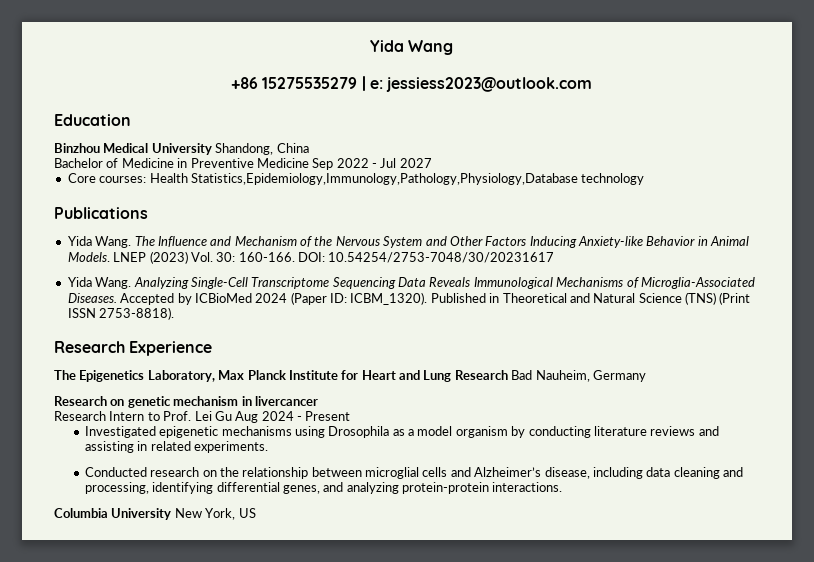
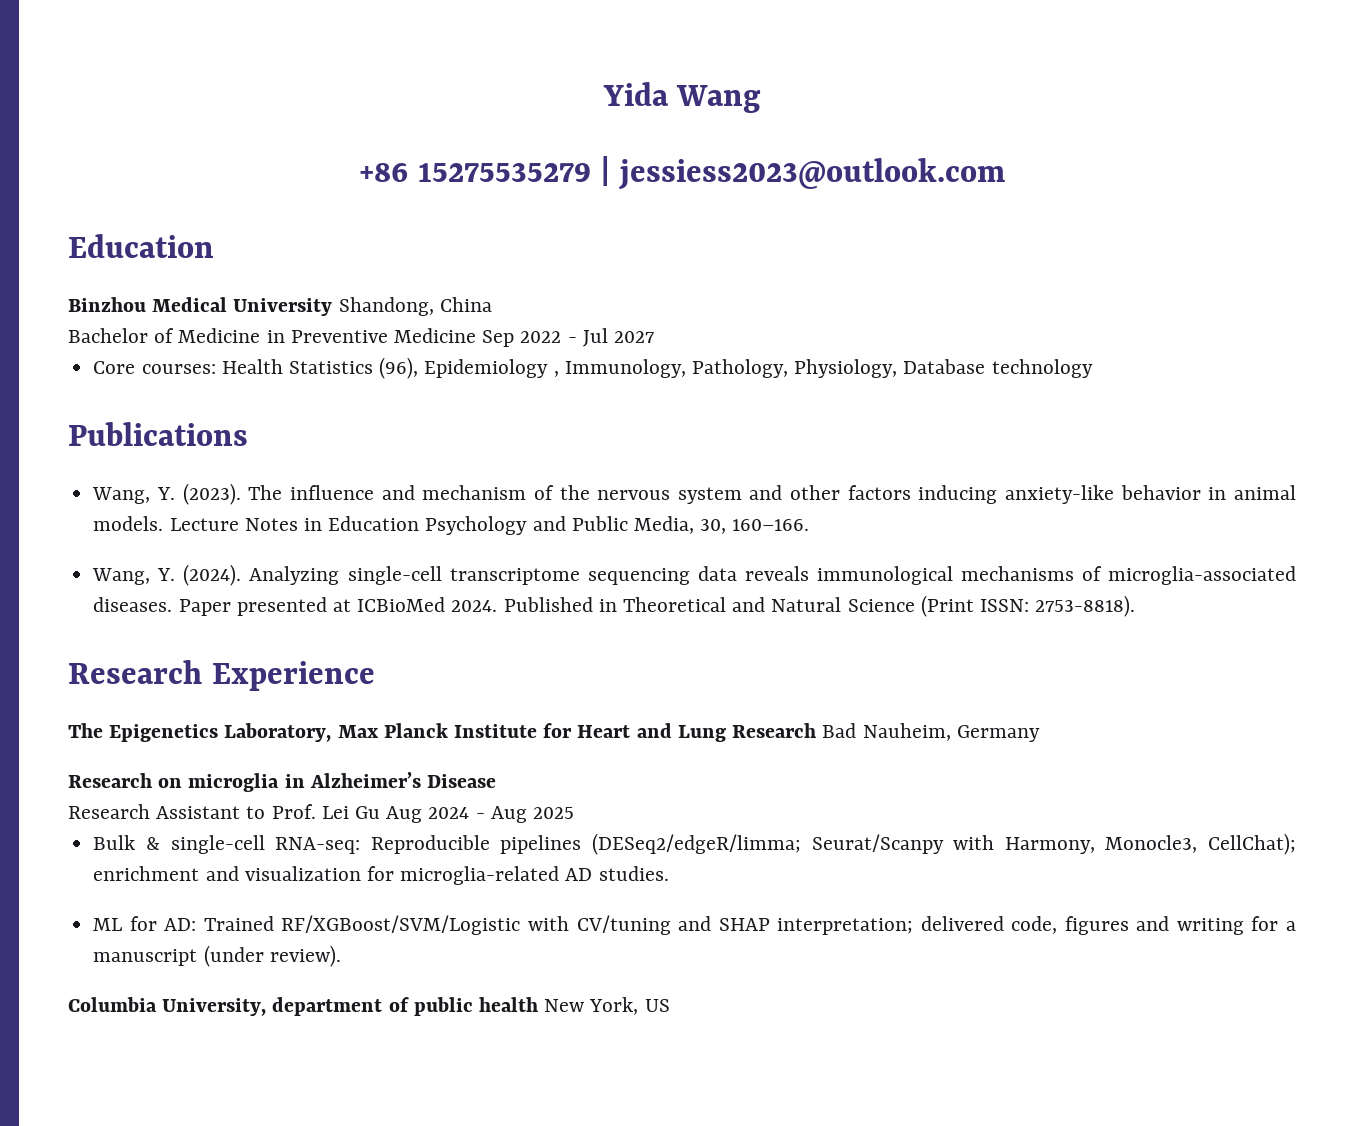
- +86 15275535279 | e: jessiess2023@outlook.com
+ +86 15275535279 | jessiess2023@outlook.com
- Core courses: Health Statistics,Epidemiology,Immunology,Pathology,Physiology,Database technology
+ Core courses: Health Statistics (96), Epidemiology , Immunology, Pathology, Physiology, Database technology
  Publications
- Yida Wang. The Influence and Mechanism of the Nervous System and Other Factors Inducing Anxiety-like Behavior in Animal Models. LNEP (2023) Vol. 30: 160-166. DOI: 10.54254/2753-7048/30/20231617
- Yida Wang. Analyzing Single-Cell Transcriptome Sequencing Data Reveals Immunological Mechanisms of Microglia-Associated Diseases. Accepted by ICBioMed 2024 (Paper ID: ICBM_1320).
+ Wang, Y. (2023). The influence and mechanism of the nervous system and other factors inducing anxiety-like behavior in animal models. Lecture Notes in Education Psychology and Public Media, 30, 160–166.
+ Wang, Y. (2024). Analyzing single-cell transcriptome sequencing data reveals immunological mechanisms of microglia-associated diseases. Paper presented at ICBioMed 2024.
- Published in Theoretical and Natural Science (TNS) (Print ISSN 2753-8818).
+ Published in Theoretical and Natural Science (Print ISSN: 2753-8818).
- Research on genetic mechanism in livercancer
- Research Intern to Prof. Lei Gu Aug 2024 - Present
- Investigated epigenetic mechanisms using Drosophila as a model organism by conducting literature reviews and assisting in related experiments.
- Conducted research on the relationship between microglial cells and Alzheimer’s disease, including data cleaning and processing, identifying differential genes, and analyzing protein-protein interactions.
- Columbia University New York, US
+ Research on microglia in Alzheimer’s Disease
+ Research Assistant to Prof. Lei Gu Aug 2024 - Aug 2025
+ Bulk & single-cell RNA-seq: Reproducible pipelines (DESeq2/edgeR/limma; Seurat/Scanpy with Harmony, Monocle3, CellChat); enrichment and visualization for microglia-related AD studies.
+ ML for AD: Trained RF/XGBoost/SVM/Logistic with CV/tuning and SHAP interpretation; delivered code, figures and writing for a manuscript (under review).
+ Columbia University, department of public health New York, US

